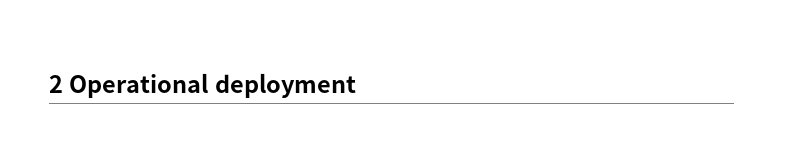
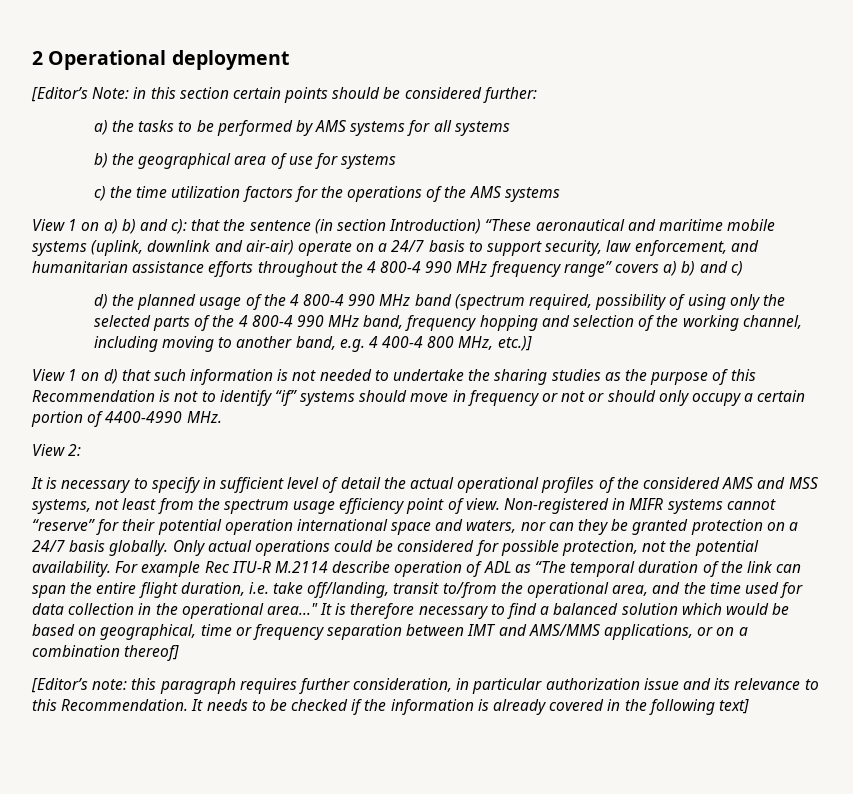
+ [Editor’s Note: in this section certain points should be considered further:
+ a) the tasks to be performed by AMS systems for all systems
+ b) the geographical area of use for systems
+ c) the time utilization factors for the operations of the AMS systems
+ View 1 on a) b) and c): that the sentence (in section Introduction) “These aeronautical and maritime mobile systems (uplink, downlink and air-air) operate on a 24/7 basis to support security, law enforcement, and humanitarian assistance efforts throughout the 4 800-4 990 MHz frequency range” covers a) b) and c)
+ d) the planned usage of the 4 800-4 990 MHz band (spectrum required, possibility of using only the selected parts of the 4 800-4 990 MHz band, frequency hopping and selection of the working channel, including moving to another band, e.g. 4 400-4 800 MHz, etc.)]
+ View 1 on d) that such information is not needed to undertake the sharing studies as the purpose of this Recommendation is not to identify “if” systems should move in frequency or not or should only occupy a certain portion of 4400-4990 MHz.
+ View 2:
+ It is necessary to specify in sufficient level of detail the actual operational profiles of the considered AMS and MSS systems, not least from the spectrum usage efficiency point of view. Non-registered in MIFR systems cannot “reserve” for their potential operation international space and waters, nor can they be granted protection on a 24/7 basis globally. Only actual operations could be considered for possible protection, not the potential availability. For example Rec ITU-R M.2114 describe operation of ADL as “The temporal duration of the link can span the entire flight duration, i.e. take off/landing, transit to/from the operational area, and the time used for data collection in the operational area..." It is therefore necessary to find a balanced solution which would be based on geographical, time or frequency separation between IMT and AMS/MMS applications, or on a combination thereof]
+ [Editor’s note: this paragraph requires further consideration, in particular authorization issue and its relevance to this Recommendation. It needs to be checked if the information is already covered in the following text]

